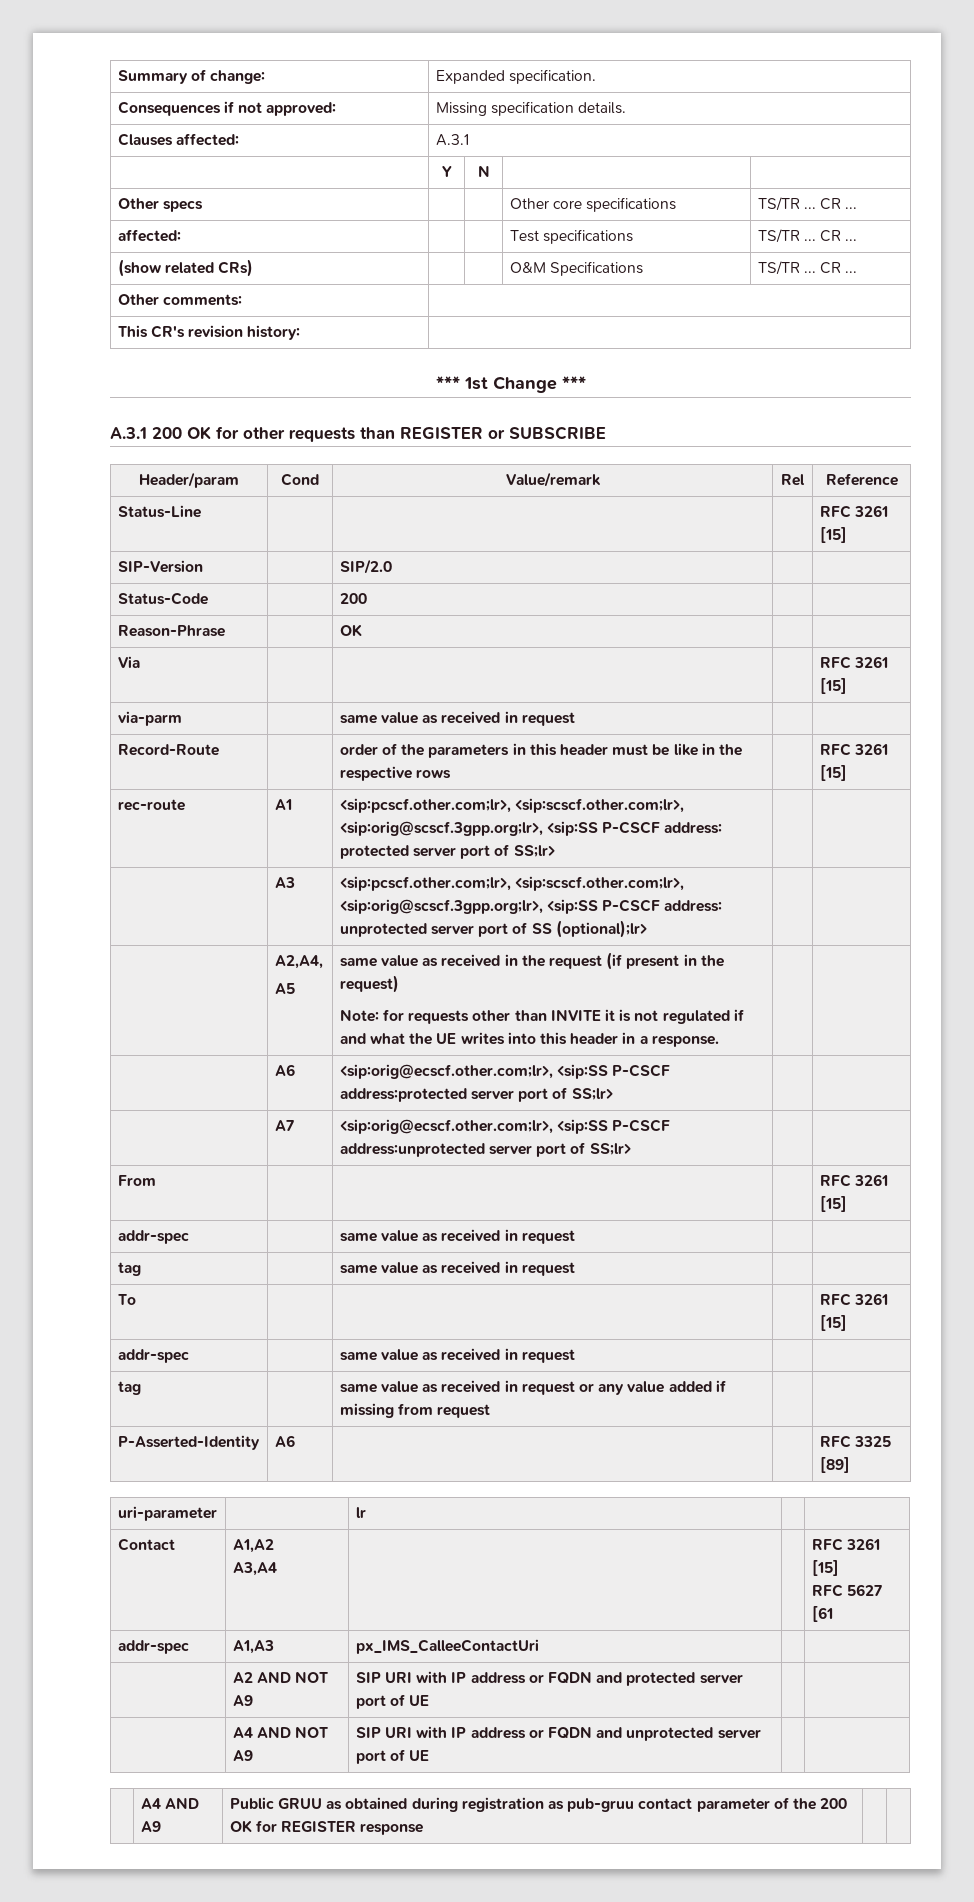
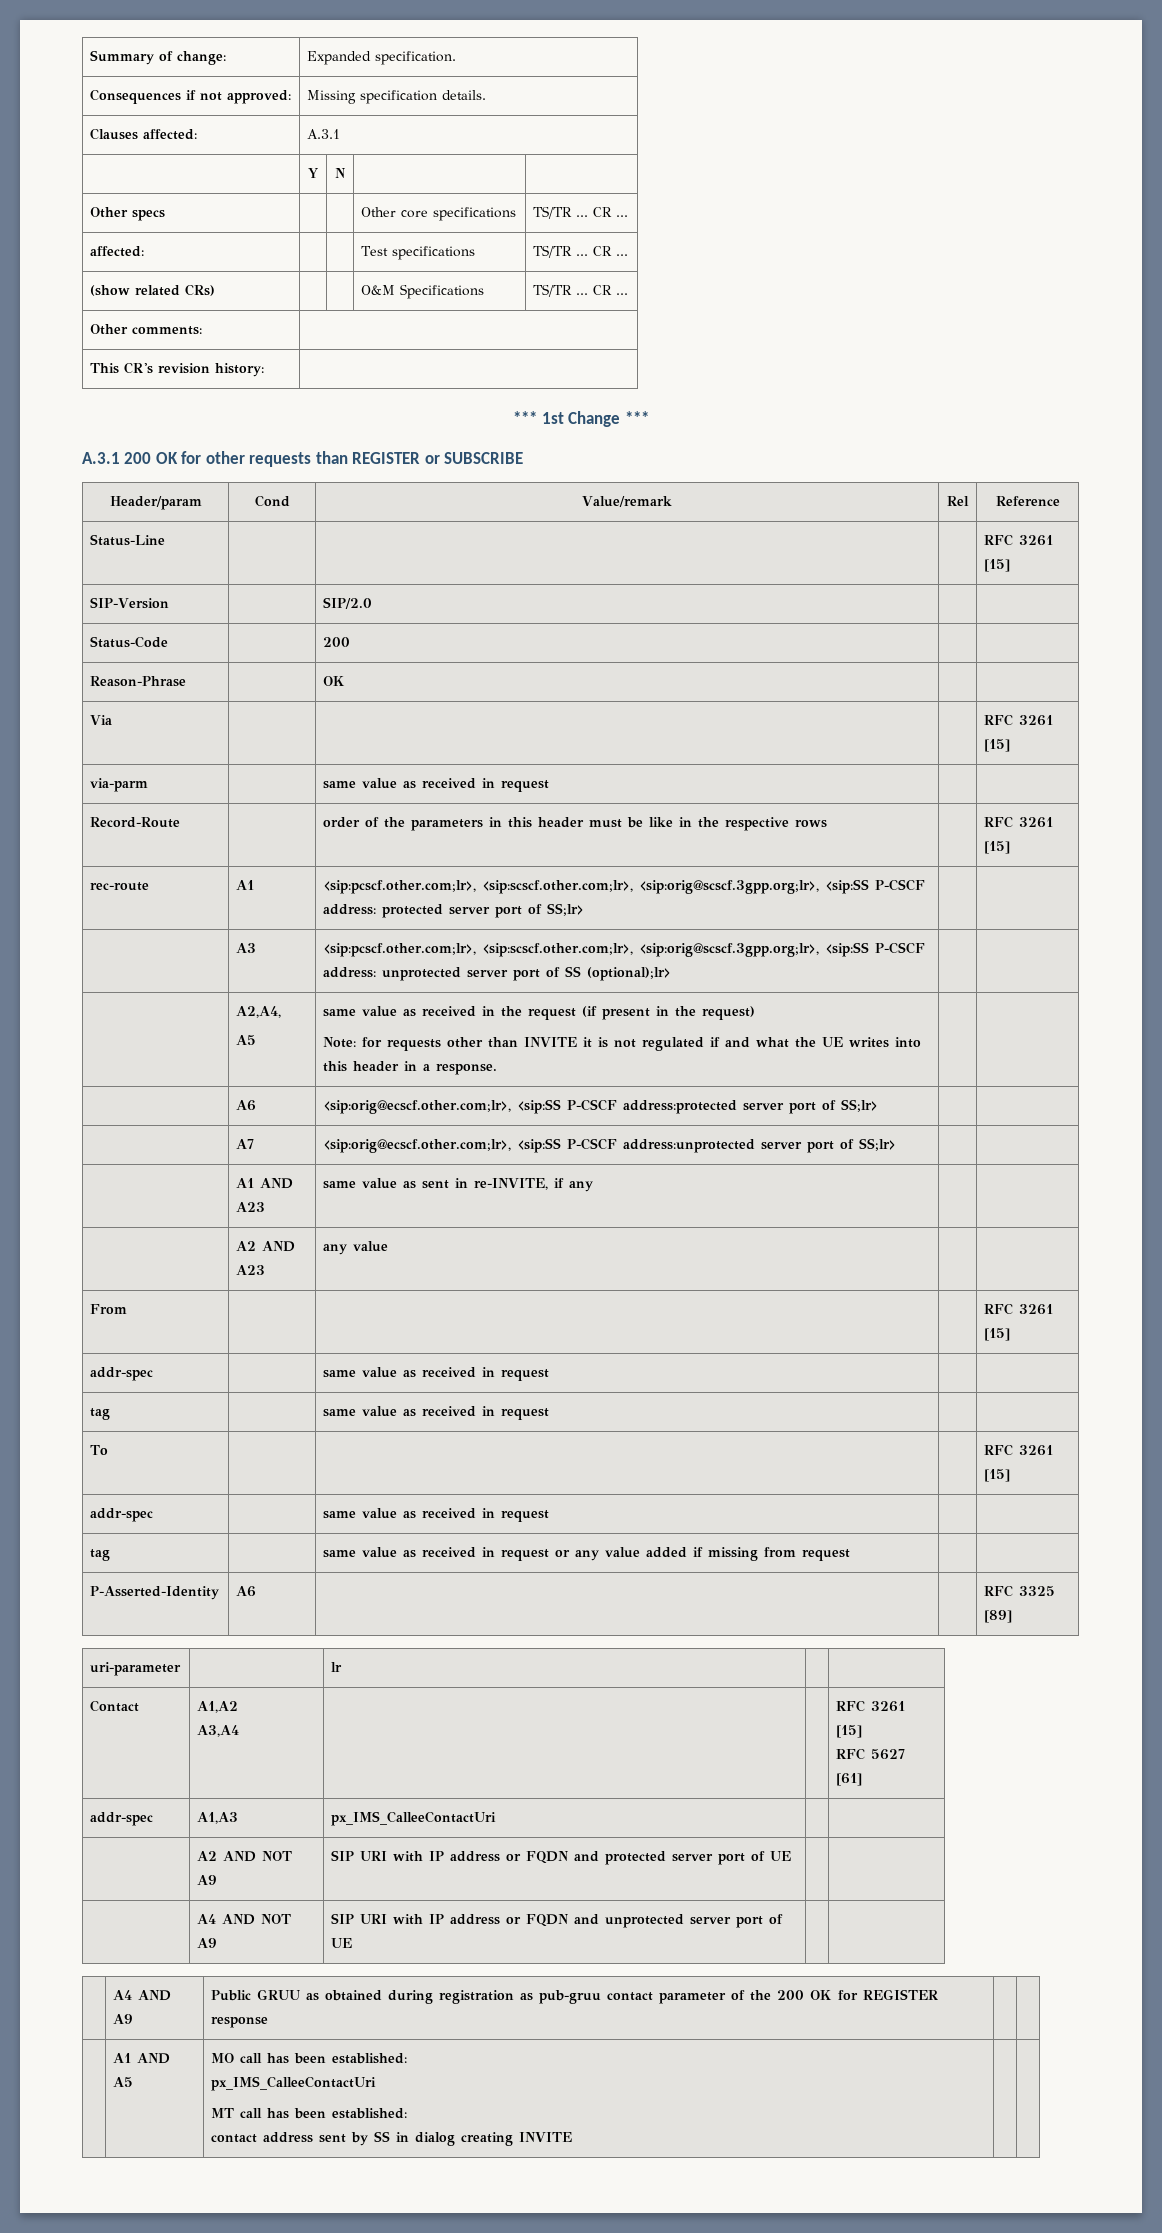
+ | A1 AND A23 | same value as sent in re-INVITE, if any | |
+ | A2 AND A23 | any value | |
  Contact | A1,A2
  A3,A4 | | | RFC 3261 [15]
- RFC 5627 [61
+ RFC 5627 [61]
+ | A1 AND A5 | MO call has been established:
+ px_IMS_CalleeContactUri
+ MT call has been established:
+ contact address sent by SS in dialog creating INVITE | |

